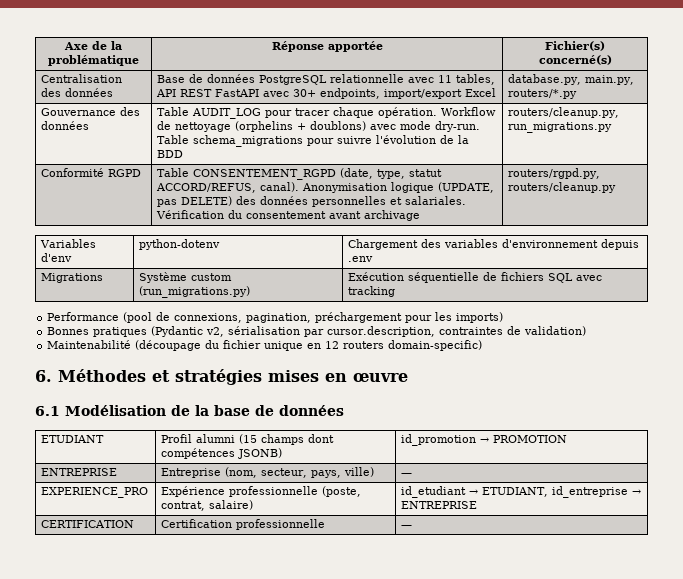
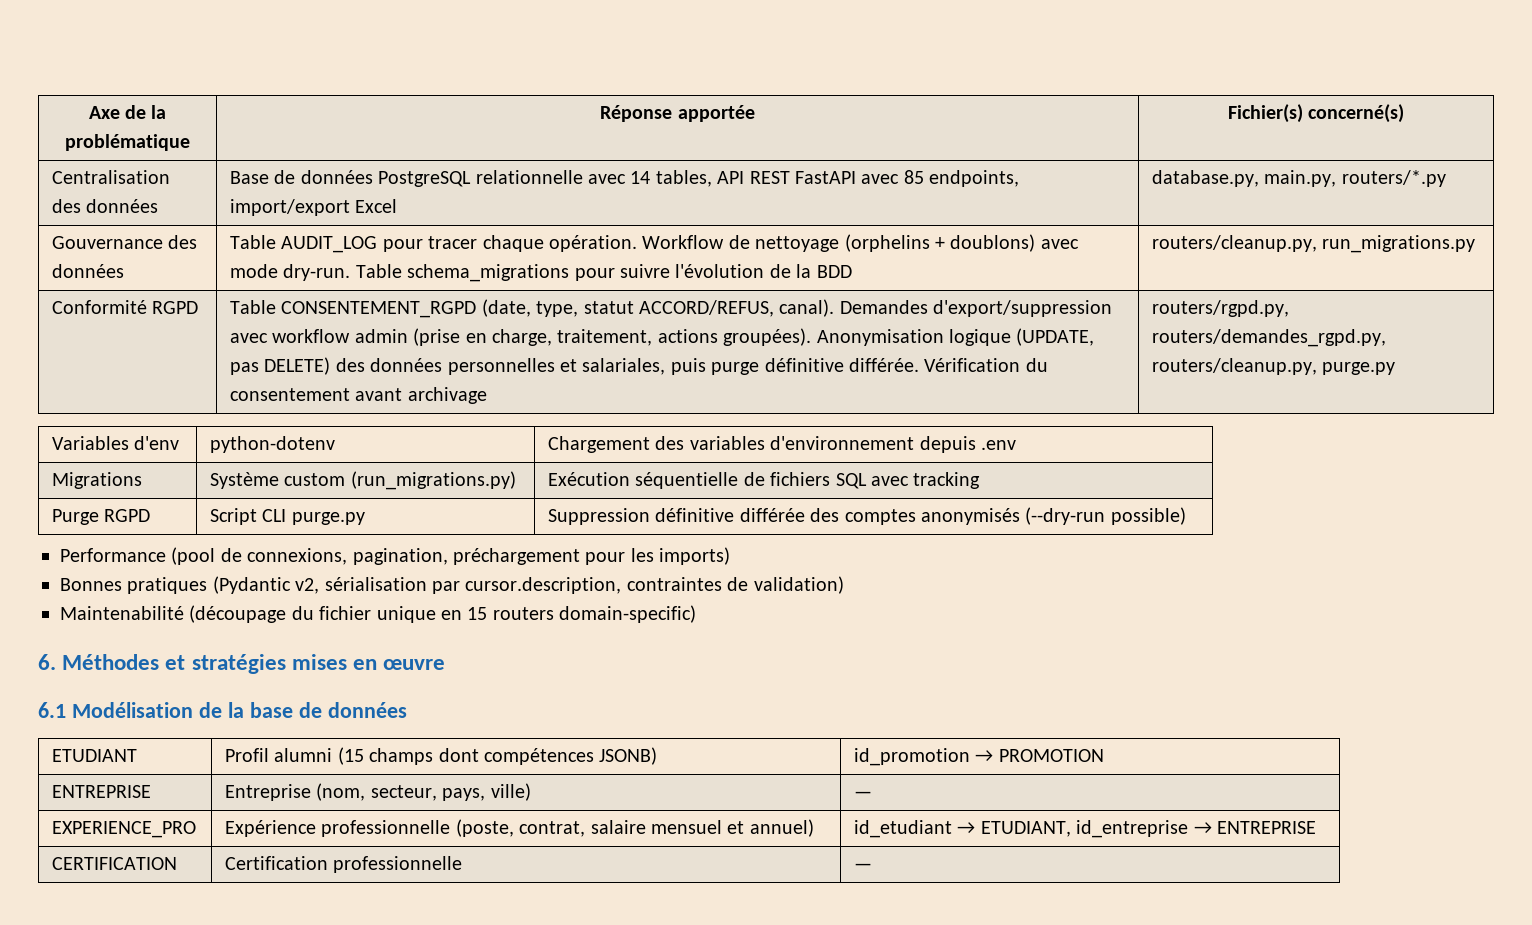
- Centralisation des données | Base de données PostgreSQL relationnelle avec 11 tables, API REST FastAPI avec 30+ endpoints, import/export Excel | database.py, main.py, routers/*.py
+ Centralisation des données | Base de données PostgreSQL relationnelle avec 14 tables, API REST FastAPI avec 85 endpoints, import/export Excel | database.py, main.py, routers/*.py
+ Demandes d'export/suppression avec workflow admin (prise en charge, traitement, actions groupées).
- Anonymisation logique (UPDATE, pas DELETE) des données personnelles et salariales.
+ Anonymisation logique (UPDATE, pas DELETE) des données personnelles et salariales, puis purge définitive différée.
- routers/rgpd.py, routers/cleanup.py
+ routers/rgpd.py, routers/demandes_rgpd.py, routers/cleanup.py, purge.py
+ Purge RGPD | Script CLI purge.py | Suppression définitive différée des comptes anonymisés (--dry-run possible)
- Maintenabilité (découpage du fichier unique en 12 routers domain-specific)
+ Maintenabilité (découpage du fichier unique en 15 routers domain-specific)
- EXPERIENCE_PRO | Expérience professionnelle (poste, contrat, salaire) | id_etudiant → ETUDIANT, id_entreprise → ENTREPRISE
+ EXPERIENCE_PRO | Expérience professionnelle (poste, contrat, salaire mensuel et annuel) | id_etudiant → ETUDIANT, id_entreprise → ENTREPRISE

